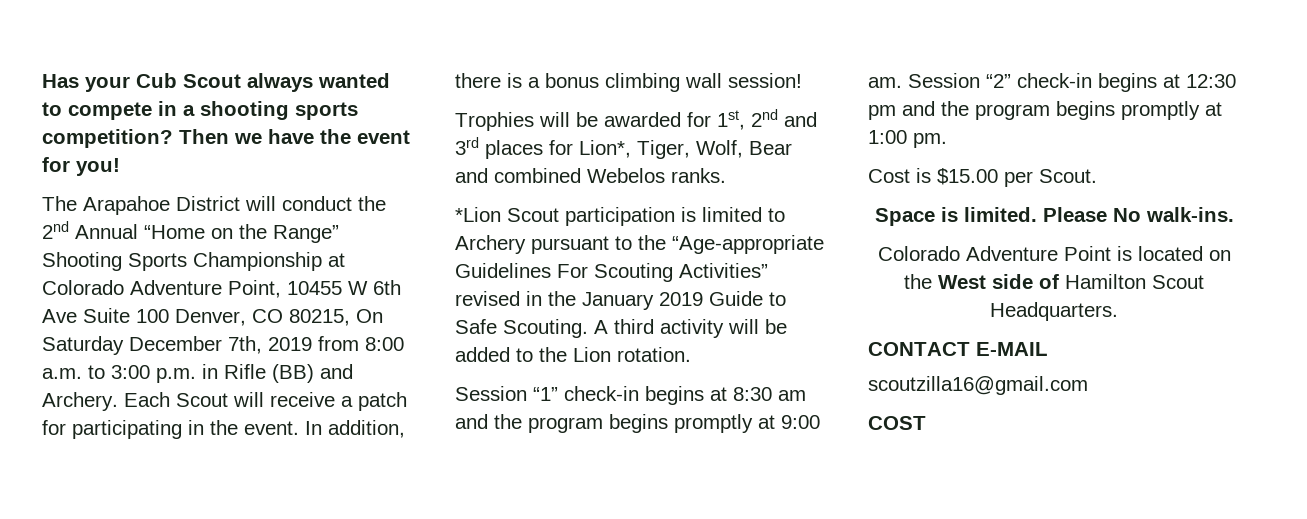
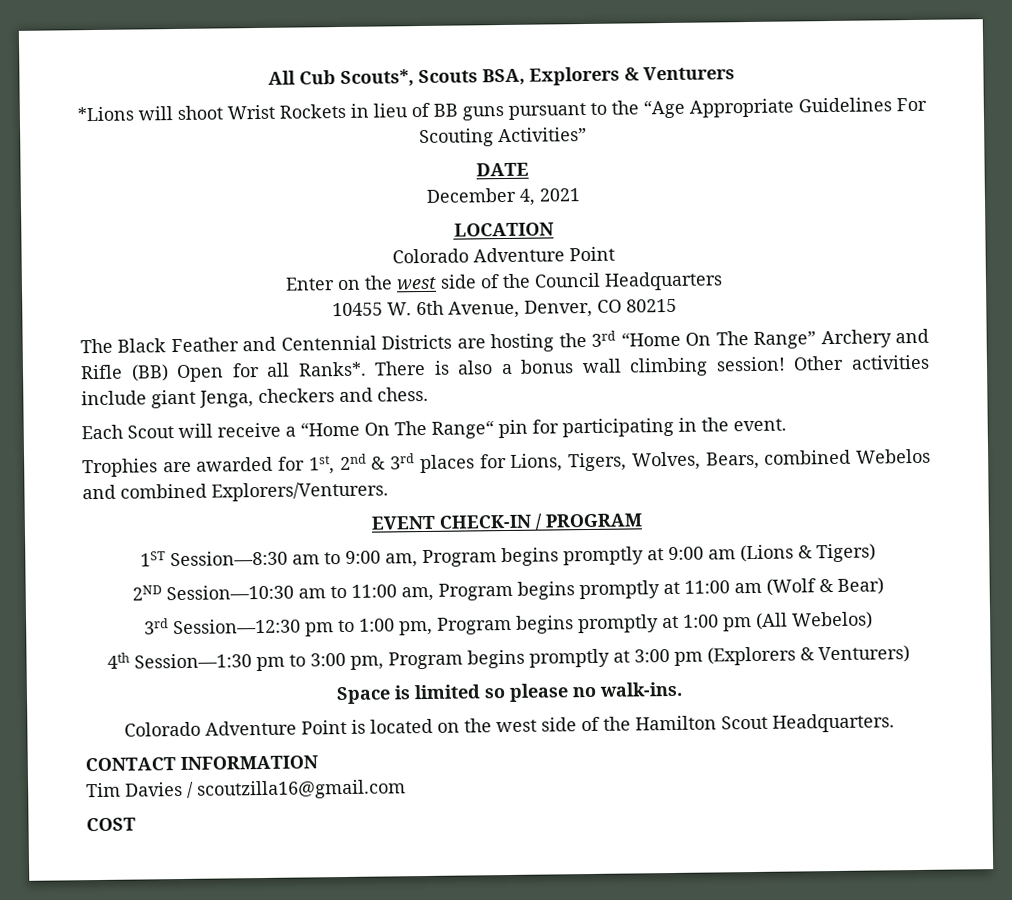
- Has your Cub Scout always wanted to compete in a shooting sports competition? Then we have the event for you!
- The Arapahoe District will conduct the 2nd Annual “Home on the Range” Shooting Sports Championship at Colorado Adventure Point, 10455 W 6th Ave Suite 100 Denver, CO 80215, On Saturday December 7th, 2019 from 8:00 a.m. to 3:00 p.m. in Rifle (BB) and Archery. Each Scout will receive a patch for participating in the event. In addition, there is a bonus climbing wall session!
+ All Cub Scouts*, Scouts BSA, Explorers & Venturers
+ *Lions will shoot Wrist Rockets in lieu of BB guns pursuant to the “Age Appropriate Guidelines For Scouting Activities”
+ DATE
+ December 4, 2021
+ LOCATION
+ Colorado Adventure Point
+ Enter on the west side of the Council Headquarters
+ 10455 W. 6th Avenue, Denver, CO 80215
+ The Black Feather and Centennial Districts are hosting the 3rd “Home On The Range” Archery and Rifle (BB) Open for all Ranks*. There is also a bonus wall climbing session! Other activities include giant Jenga, checkers and chess.
+ Each Scout will receive a “Home On The Range“ pin for participating in the event.
- Trophies will be awarded for 1st, 2nd and 3rd places for Lion*, Tiger, Wolf, Bear and combined Webelos ranks.
- *Lion Scout participation is limited to Archery pursuant to the “Age-appropriate Guidelines For Scouting Activities” revised in the January 2019 Guide to Safe Scouting. A third activity will be added to the Lion rotation.
- Session “1” check-in begins at 8:30 am and the program begins promptly at 9:00 am. Session “2” check-in begins at 12:30 pm and the program begins promptly at 1:00 pm.
- Cost is $15.00 per Scout.
- Space is limited. Please No walk-ins.
+ Trophies are awarded for 1st, 2nd & 3rd places for Lions, Tigers, Wolves, Bears, combined Webelos and combined Explorers/Venturers.
+ EVENT CHECK-IN / PROGRAM
+ 1ST Session—8:30 am to 9:00 am, Program begins promptly at 9:00 am (Lions & Tigers)
+ 2ND Session—10:30 am to 11:00 am, Program begins promptly at 11:00 am (Wolf & Bear)
+ 3rd Session—12:30 pm to 1:00 pm, Program begins promptly at 1:00 pm (All Webelos)
+ 4th Session—1:30 pm to 3:00 pm, Program begins promptly at 3:00 pm (Explorers & Venturers)
+ Space is limited so please no walk-ins.
- Colorado Adventure Point is located on the West side of Hamilton Scout Headquarters.
+ Colorado Adventure Point is located on the west side of the Hamilton Scout Headquarters.
- CONTACT E-MAIL
- scoutzilla16@gmail.com
+ CONTACT INFORMATION
+ Tim Davies / scoutzilla16@gmail.com

